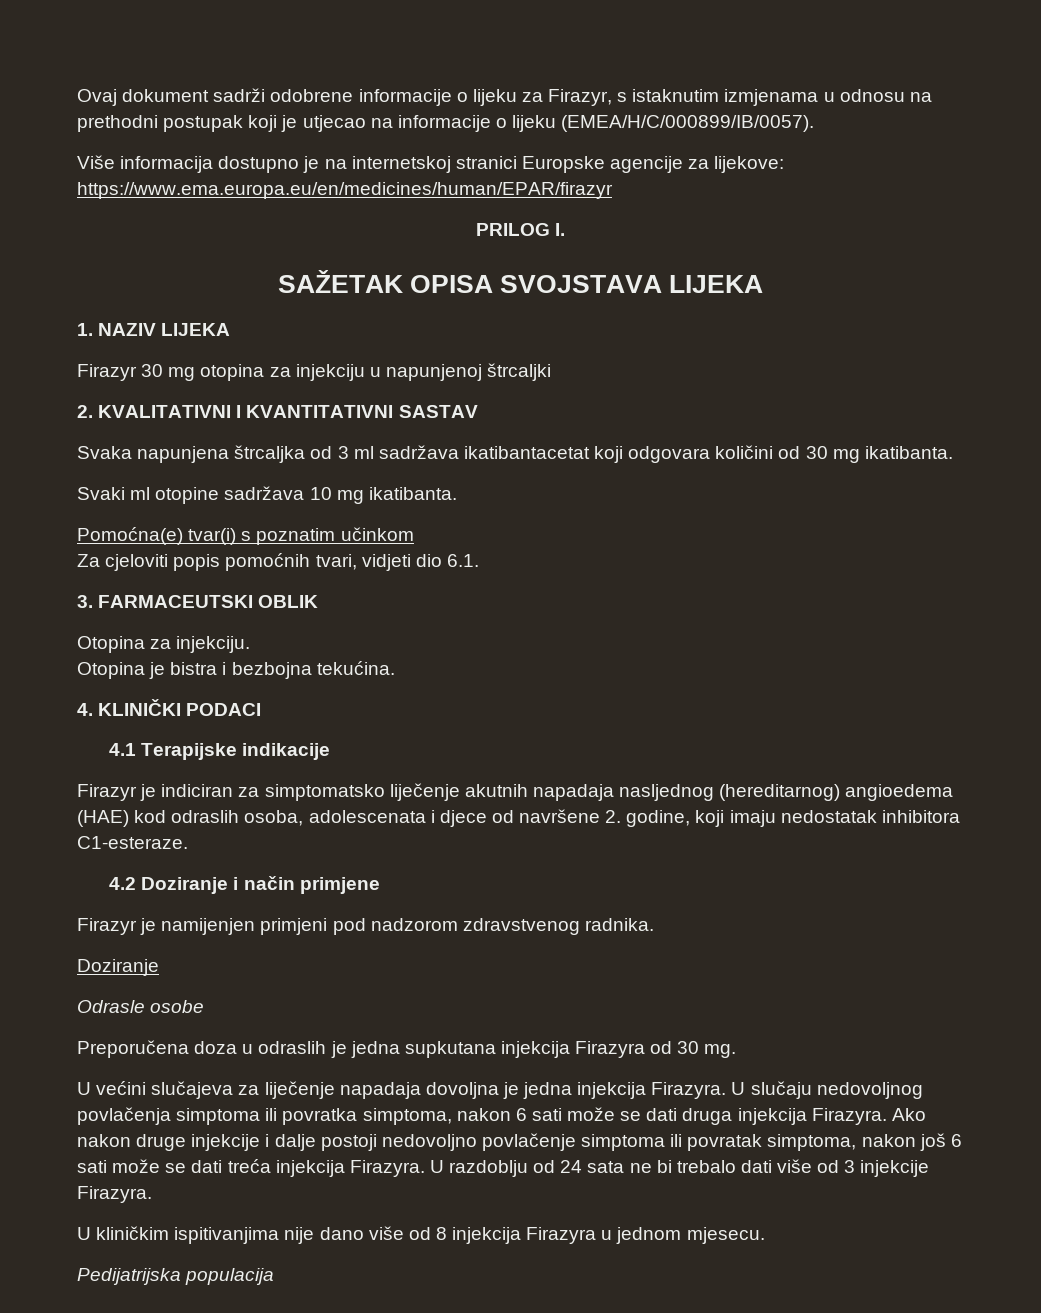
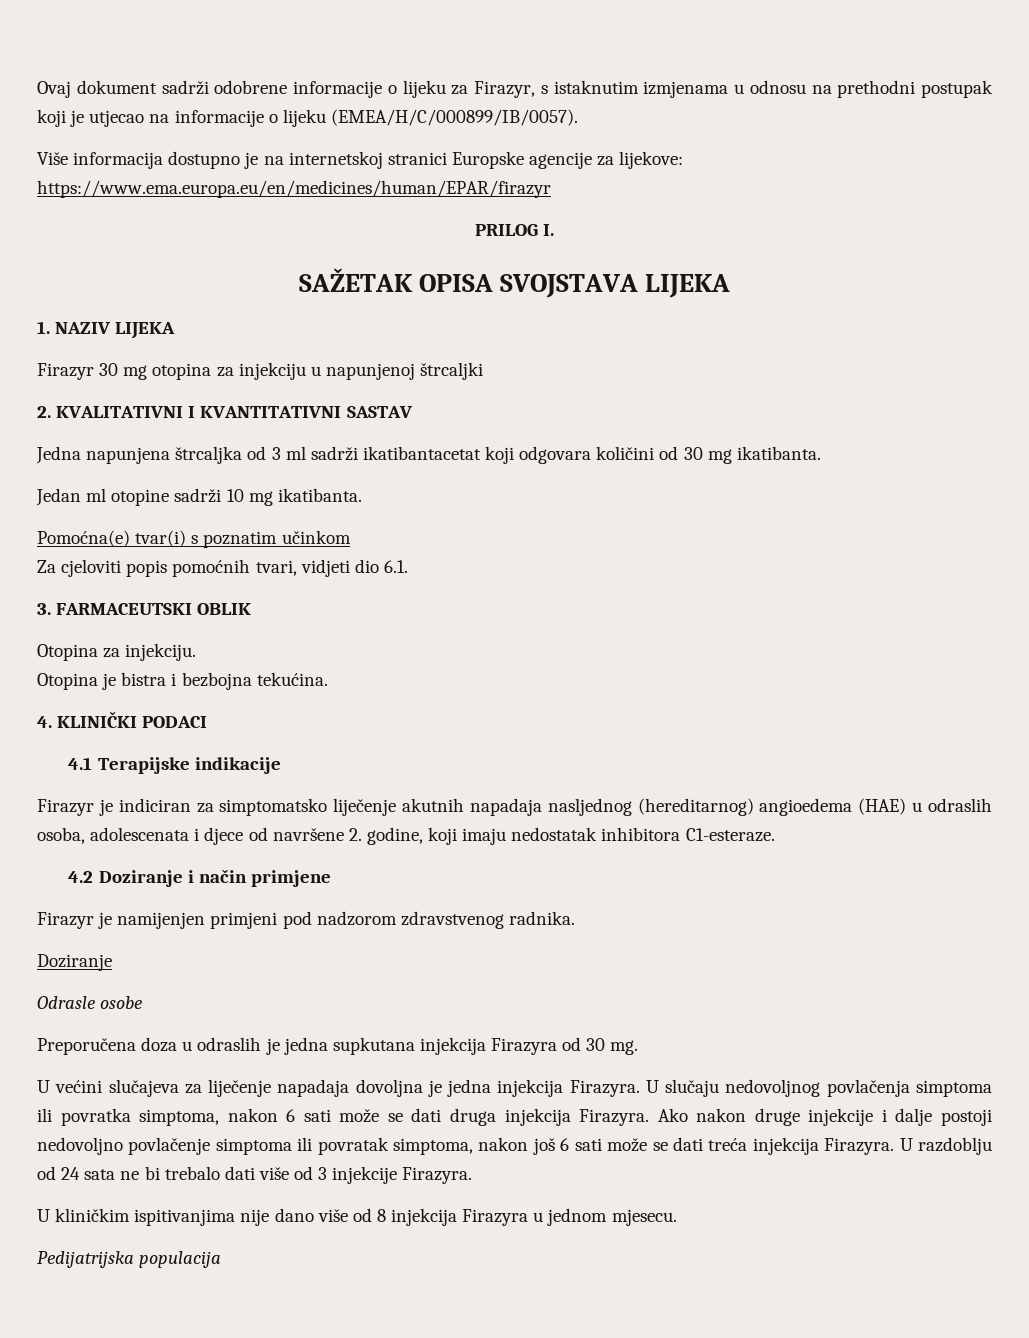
- Svaka napunjena štrcaljka od 3 ml sadržava ikatibantacetat koji odgovara količini od 30 mg ikatibanta.
+ Jedna napunjena štrcaljka od 3 ml sadrži ikatibantacetat koji odgovara količini od 30 mg ikatibanta.
- Svaki ml otopine sadržava 10 mg ikatibanta.
+ Jedan ml otopine sadrži 10 mg ikatibanta.
- Firazyr je indiciran za simptomatsko liječenje akutnih napadaja nasljednog (hereditarnog) angioedema (HAE) kod odraslih osoba, adolescenata i djece od navršene 2. godine, koji imaju nedostatak inhibitora C1-esteraze.
+ Firazyr je indiciran za simptomatsko liječenje akutnih napadaja nasljednog (hereditarnog) angioedema (HAE) u odraslih osoba, adolescenata i djece od navršene 2. godine, koji imaju nedostatak inhibitora C1-esteraze.

